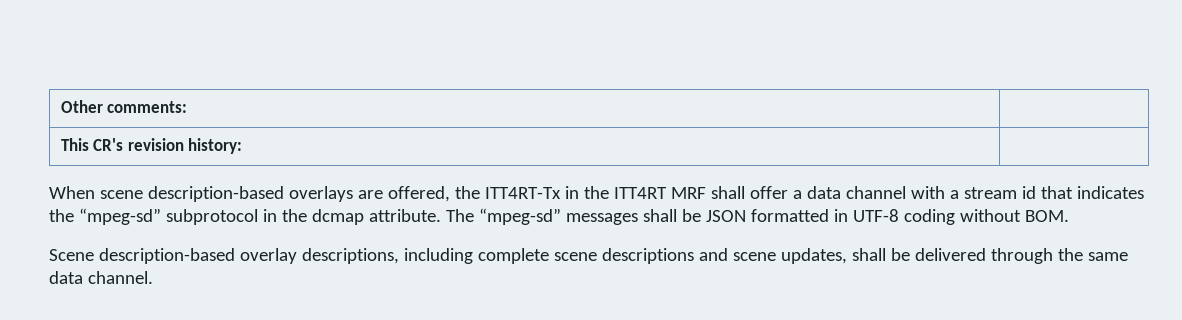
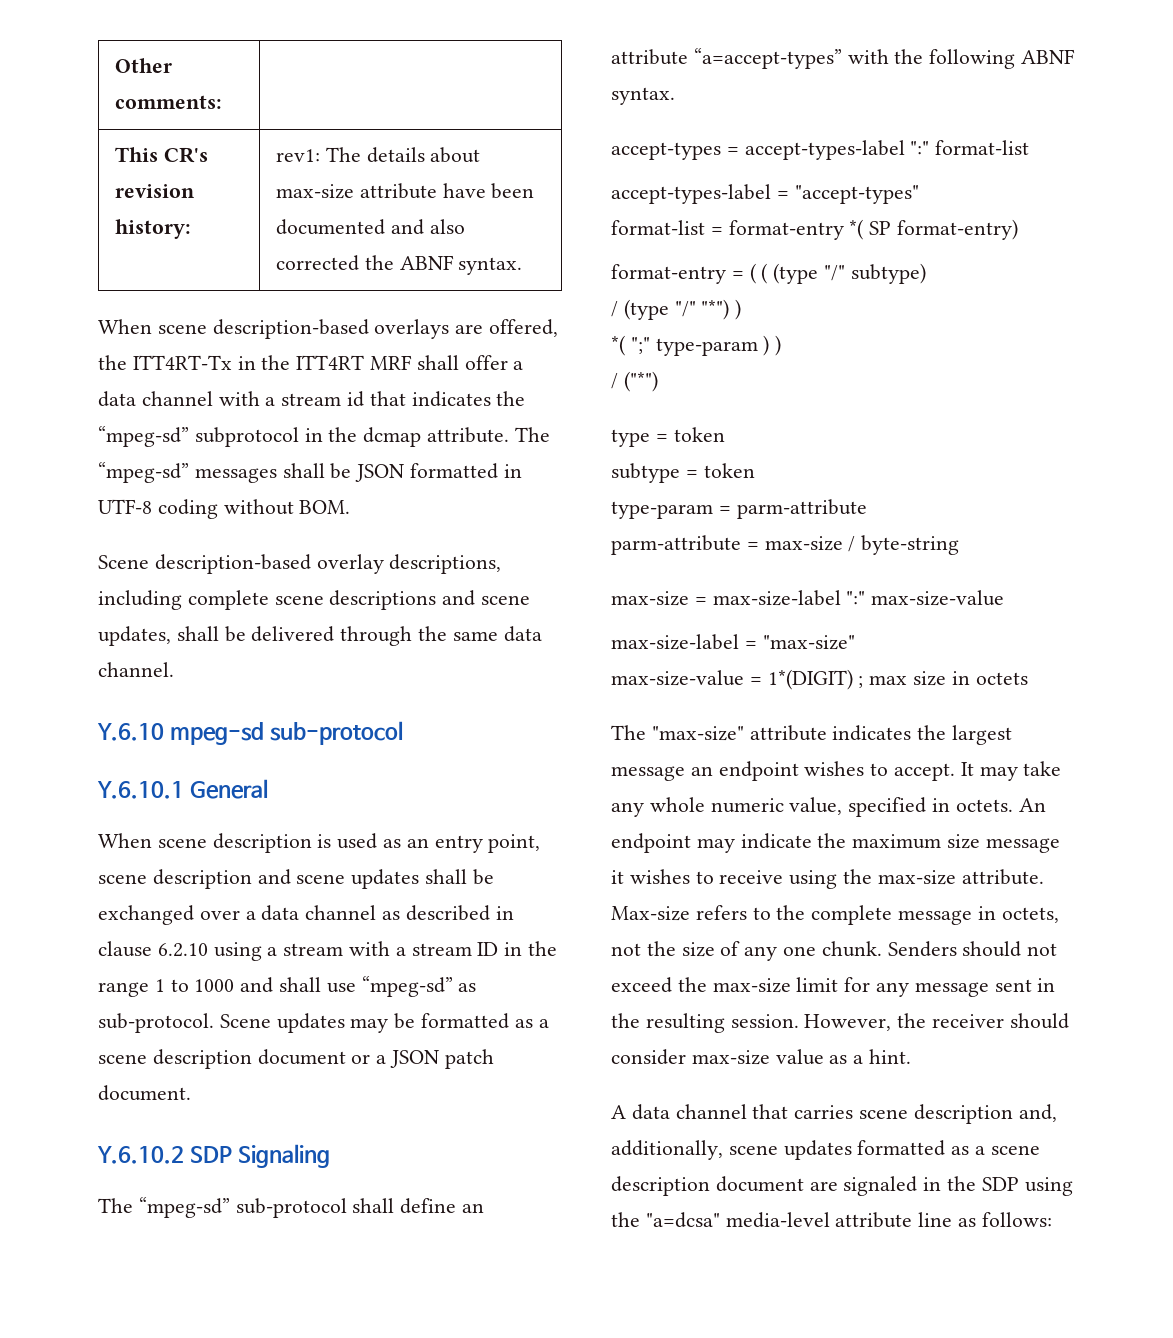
- This CR's revision history: |
+ This CR's revision history: | rev1: The details about max-size attribute have been documented and also corrected the ABNF syntax.
+ Y.6.10 mpeg-sd sub-protocol
+ Y.6.10.1 General
+ When scene description is used as an entry point, scene description and scene updates shall be exchanged over a data channel as described in clause 6.2.10 using a stream with a stream ID in the range 1 to 1000 and shall use “mpeg-sd” as sub-protocol. Scene updates may be formatted as a scene description document or a JSON patch document.
+ Y.6.10.2 SDP Signaling
+ The “mpeg-sd” sub-protocol shall define an attribute “a=accept-types” with the following ABNF syntax.
+ accept-types = accept-types-label ":" format-list
+ accept-types-label = "accept-types"
+ format-list = format-entry *( SP format-entry)
+ format-entry = ( ( (type "/" subtype)
+ / (type "/" "*") )
+ *( ";" type-param ) )
+ / ("*")
+ type = token
+ subtype = token
+ type-param = parm-attribute
+ parm-attribute = max-size / byte-string
+ max-size = max-size-label ":" max-size-value
+ max-size-label = "max-size"
+ max-size-value = 1*(DIGIT) ; max size in octets
+ The "max-size" attribute indicates the largest message an endpoint wishes to accept. It may take any whole numeric value, specified in octets. An endpoint may indicate the maximum size message it wishes to receive using the max-size attribute. Max-size refers to the complete message in octets, not the size of any one chunk. Senders should not exceed the max-size limit for any message sent in the resulting session. However, the receiver should consider max-size value as a hint.
+ A data channel that carries scene description and, additionally, scene updates formatted as a scene description document are signaled in the SDP using the "a=dcsa" media-level attribute line as follows:

